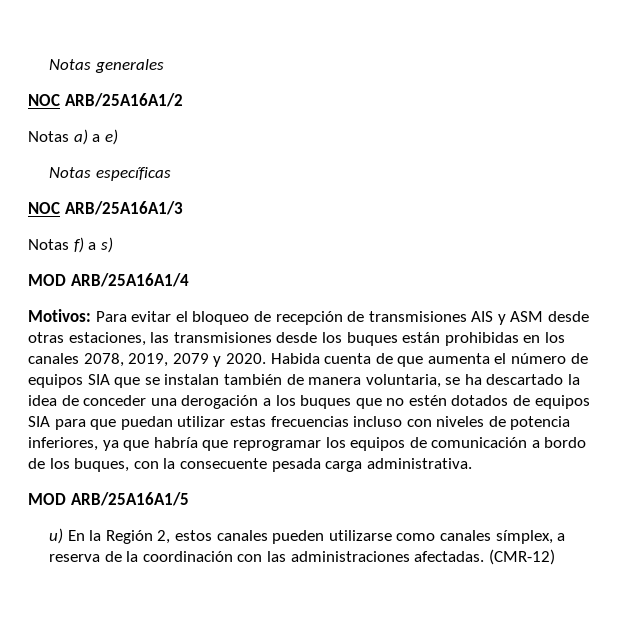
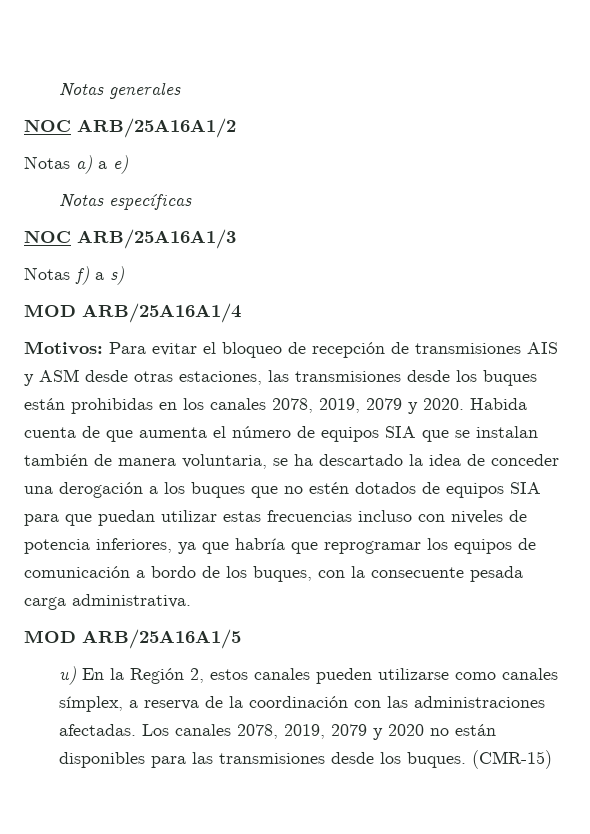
- (CMR-12)
+ Los canales 2078, 2019, 2079 y 2020 no están disponibles para las transmisiones desde los buques. (CMR-15)

